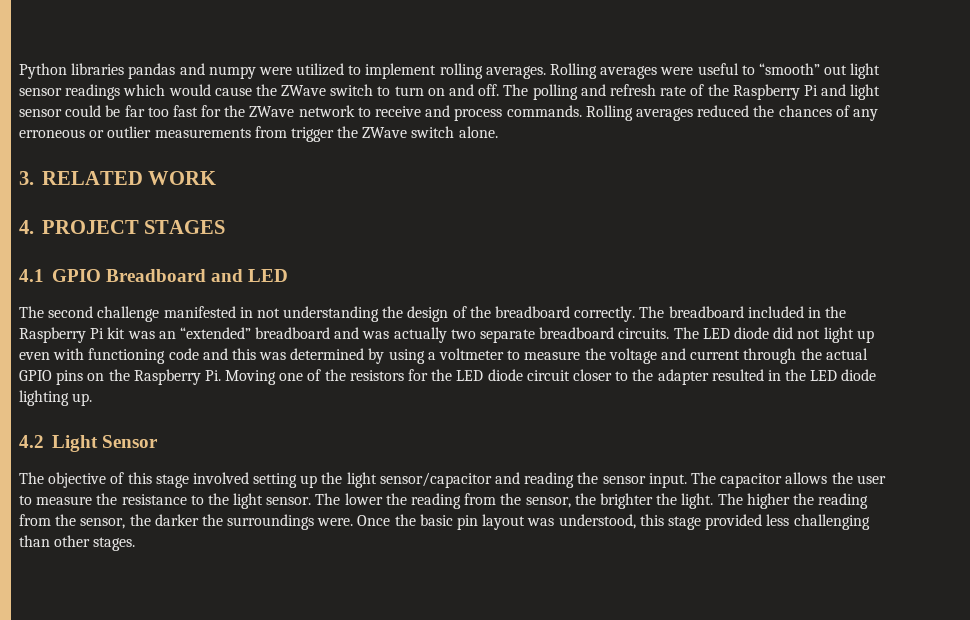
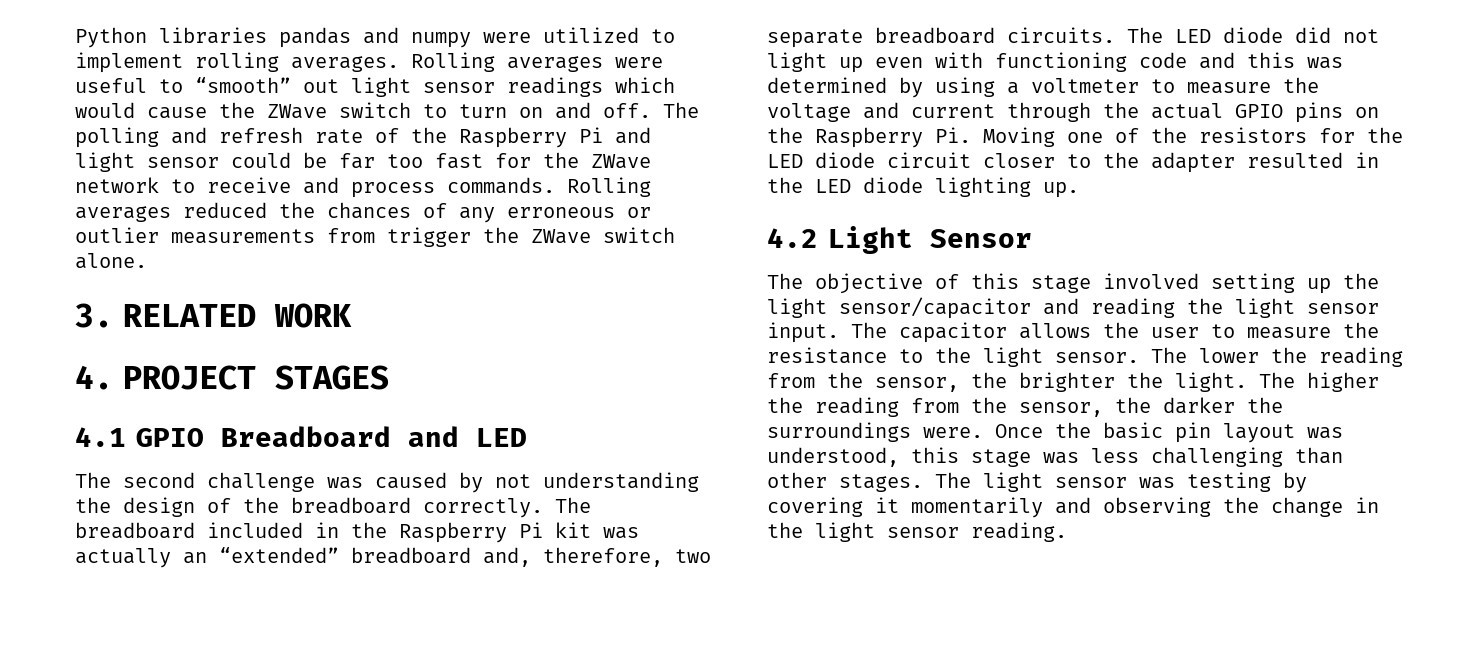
- The second challenge manifested in not understanding the design of the breadboard correctly.
+ The second challenge was caused by not understanding the design of the breadboard correctly.
- The breadboard included in the Raspberry Pi kit was an “extended” breadboard and was actually two separate breadboard circuits.
+ The breadboard included in the Raspberry Pi kit was actually an “extended” breadboard and, therefore, two separate breadboard circuits.
- The objective of this stage involved setting up the light sensor/capacitor and reading the sensor input.
+ The objective of this stage involved setting up the light sensor/capacitor and reading the light sensor input.
- Once the basic pin layout was understood, this stage provided less challenging than other stages.
+ Once the basic pin layout was understood, this stage was less challenging than other stages.
+ The light sensor was testing by covering it momentarily and observing the change in the light sensor reading.

